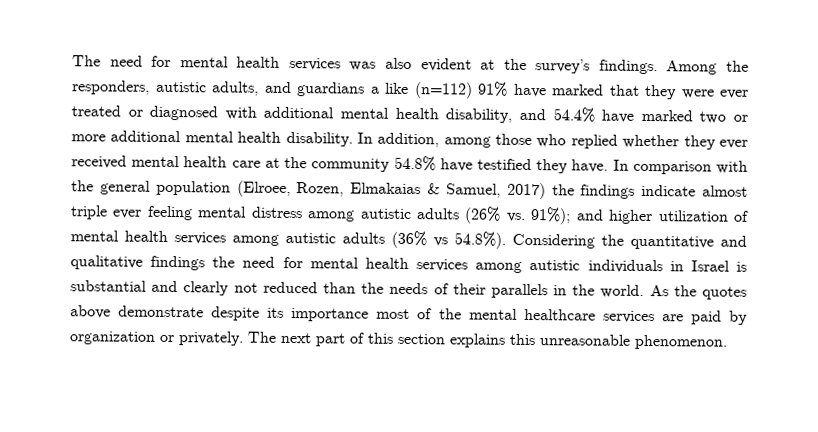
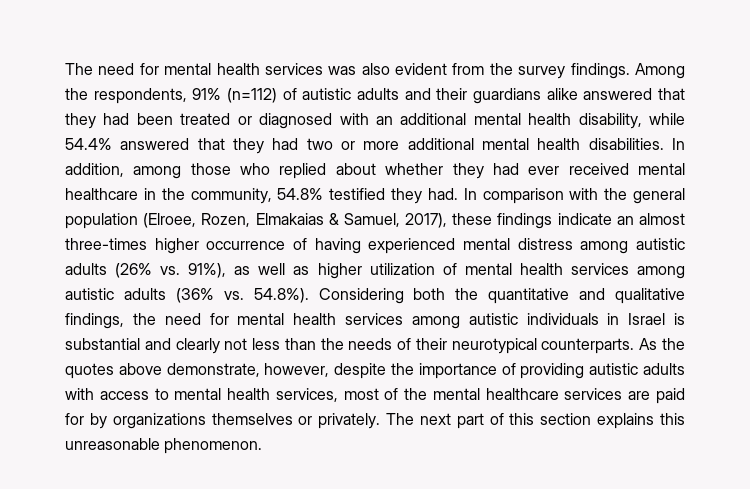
- The need for mental health services was also evident at the survey’s findings. Among the responders, autistic adults, and guardians a like (n=112) 91% have marked that they were ever treated or diagnosed with additional mental health disability, and 54.4% have marked two or more additional mental health disability.
+ The need for mental health services was also evident from the survey findings. Among the respondents, 91% (n=112) of autistic adults and their guardians alike answered that they had been treated or diagnosed with an additional mental health disability, while 54.4% answered that they had two or more additional mental health disabilities.
- In addition, among those who replied whether they ever received mental health care at the community 54.8% have testified they have.
+ In addition, among those who replied about whether they had ever received mental healthcare in the community, 54.8% testified they had.
- In comparison with the general population (Elroee, Rozen, Elmakaias & Samuel, 2017) the findings indicate almost triple ever feeling mental distress among autistic adults (26% vs. 91%); and higher utilization of mental health services among autistic adults (36% vs 54.8%). Considering the quantitative and qualitative findings the need for mental health services among autistic individuals in Israel is substantial and clearly not reduced than the needs of their parallels in the world. As the quotes above demonstrate despite its importance most of the mental healthcare services are paid by organization or privately.
+ In comparison with the general population (Elroee, Rozen, Elmakaias & Samuel, 2017), these findings indicate an almost three-times higher occurrence of having experienced mental distress among autistic adults (26% vs. 91%), as well as higher utilization of mental health services among autistic adults (36% vs. 54.8%). Considering both the quantitative and qualitative findings, the need for mental health services among autistic individuals in Israel is substantial and clearly not less than the needs of their neurotypical counterparts. As the quotes above demonstrate, however, despite the importance of providing autistic adults with access to mental health services, most of the mental healthcare services are paid for by organizations themselves or privately.

